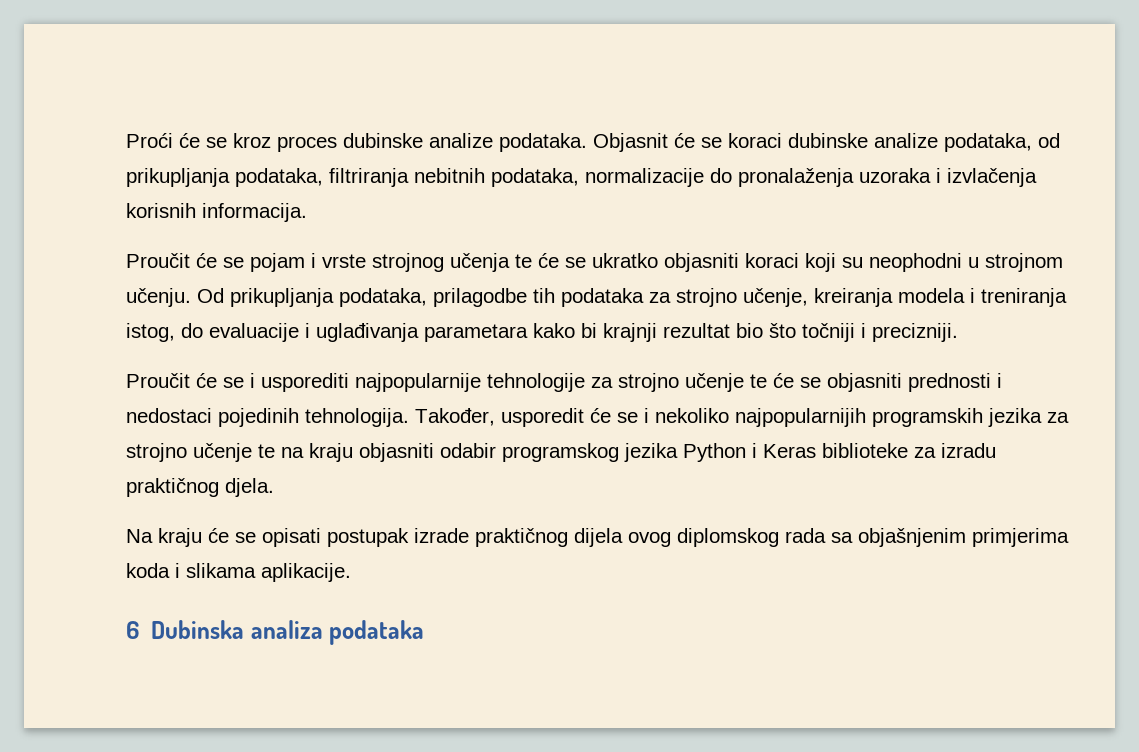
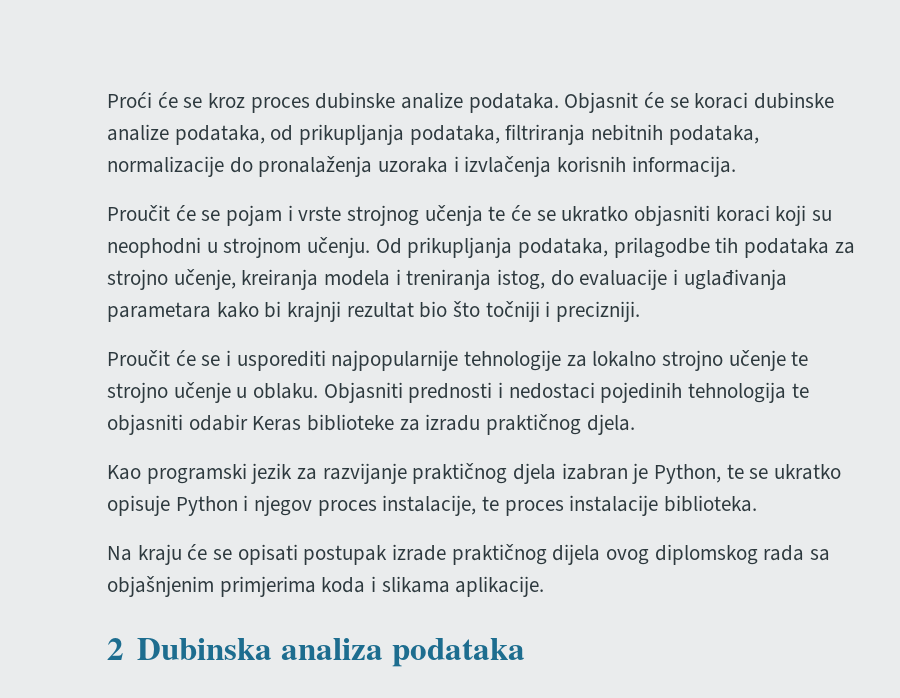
- Proučit će se i usporediti najpopularnije tehnologije za strojno učenje te će se objasniti prednosti i nedostaci pojedinih tehnologija. Također, usporedit će se i nekoliko najpopularnijih programskih jezika za strojno učenje te na kraju objasniti odabir programskog jezika Python i Keras biblioteke za izradu praktičnog djela.
+ Proučit će se i usporediti najpopularnije tehnologije za lokalno strojno učenje te strojno učenje u oblaku. Objasniti prednosti i nedostaci pojedinih tehnologija te objasniti odabir Keras biblioteke za izradu praktičnog djela.
+ Kao programski jezik za razvijanje praktičnog djela izabran je Python, te se ukratko opisuje Python i njegov proces instalacije, te proces instalacije biblioteka.
- 6 Dubinska analiza podataka
+ 2 Dubinska analiza podataka

